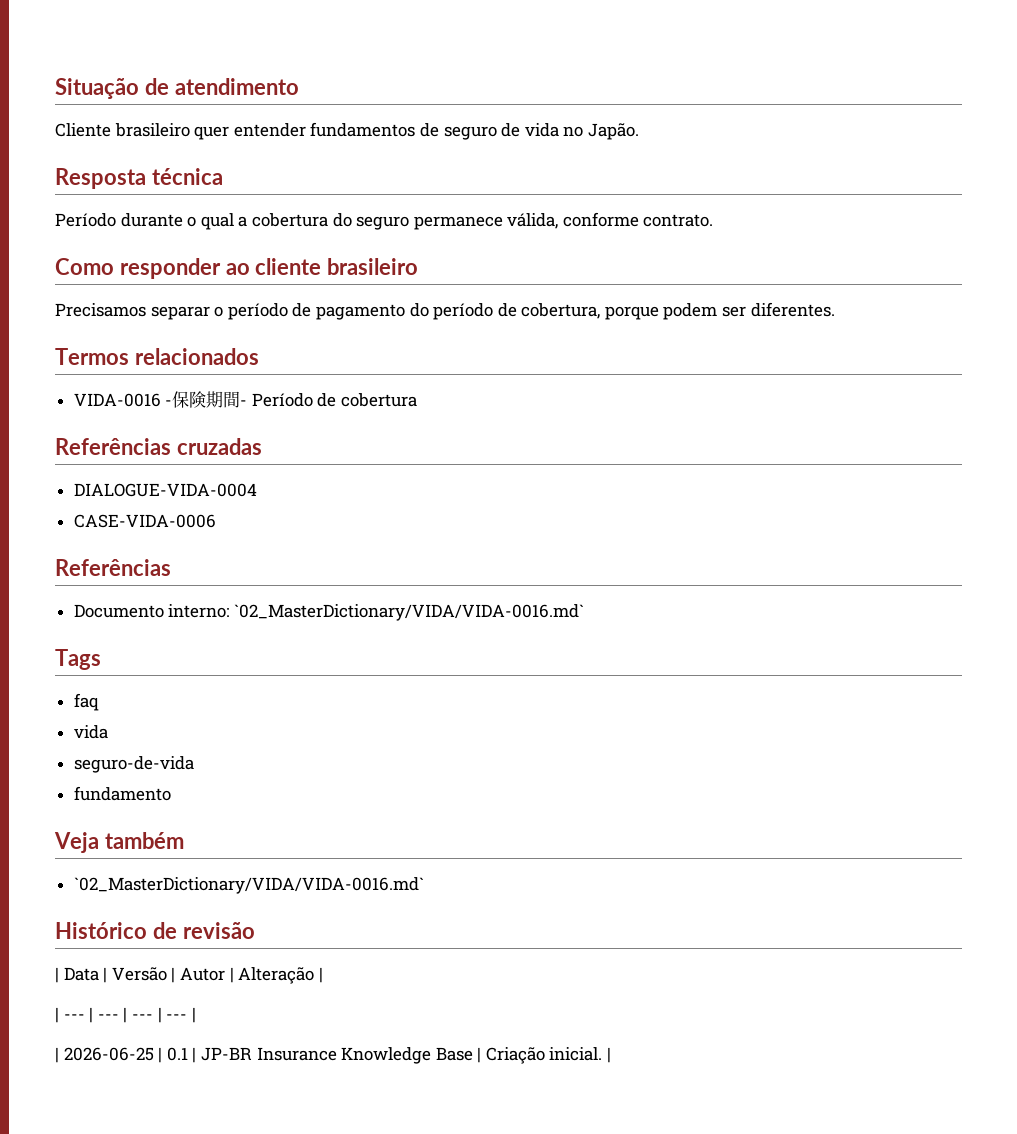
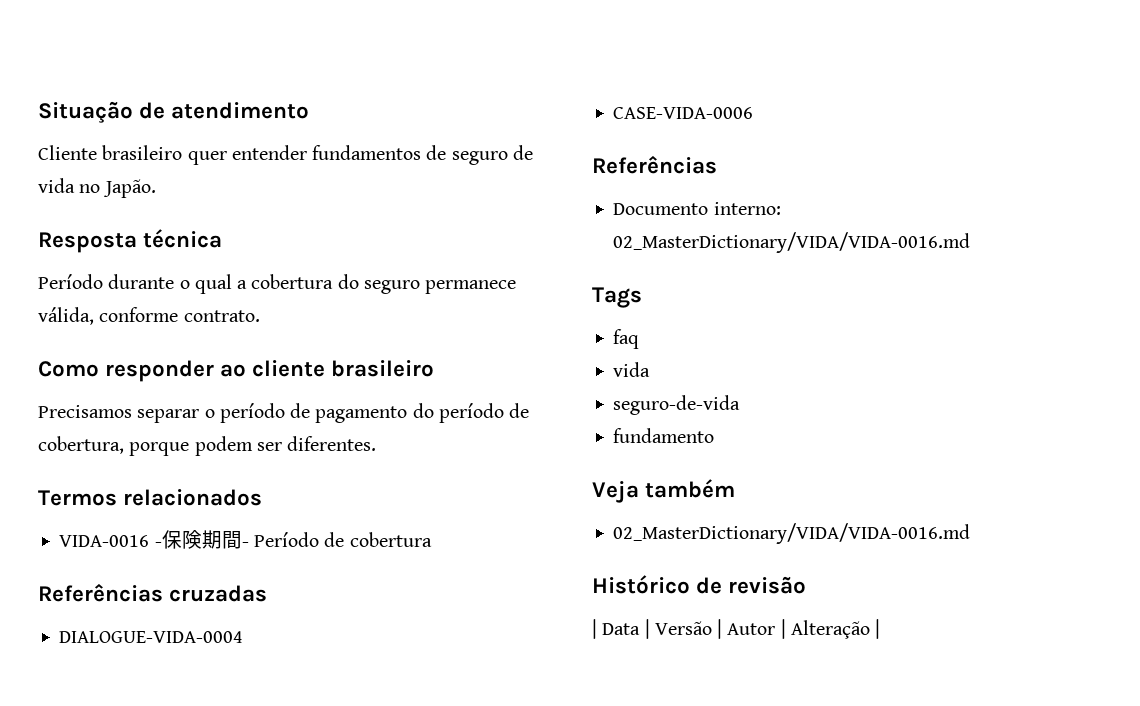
- Documento interno: `02_MasterDictionary/VIDA/VIDA-0016.md`
+ Documento interno: 02_MasterDictionary/VIDA/VIDA-0016.md
  Veja também
- `02_MasterDictionary/VIDA/VIDA-0016.md`
+ 02_MasterDictionary/VIDA/VIDA-0016.md
- | --- | --- | --- | --- |
- | 2026-06-25 | 0.1 | JP-BR Insurance Knowledge Base | Criação inicial. |

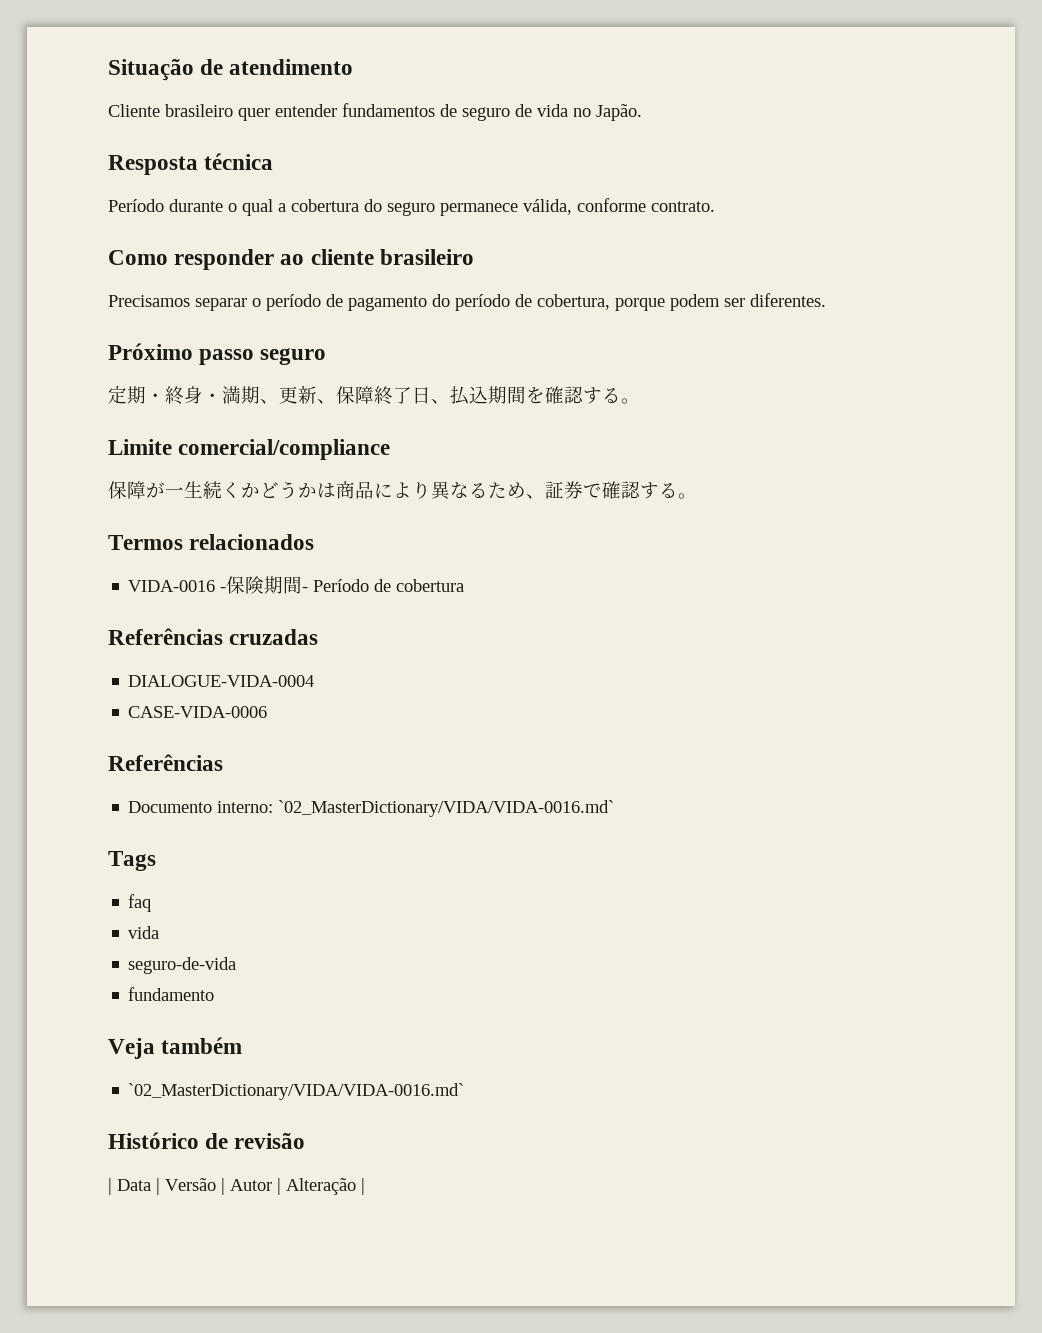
+ Próximo passo seguro
+ 定期・終身・満期、更新、保障終了日、払込期間を確認する。
+ Limite comercial/compliance
+ 保障が一生続くかどうかは商品により異なるため、証券で確認する。
- Documento interno: 02_MasterDictionary/VIDA/VIDA-0016.md
+ Documento interno: `02_MasterDictionary/VIDA/VIDA-0016.md`
  Veja também
- 02_MasterDictionary/VIDA/VIDA-0016.md
+ `02_MasterDictionary/VIDA/VIDA-0016.md`

